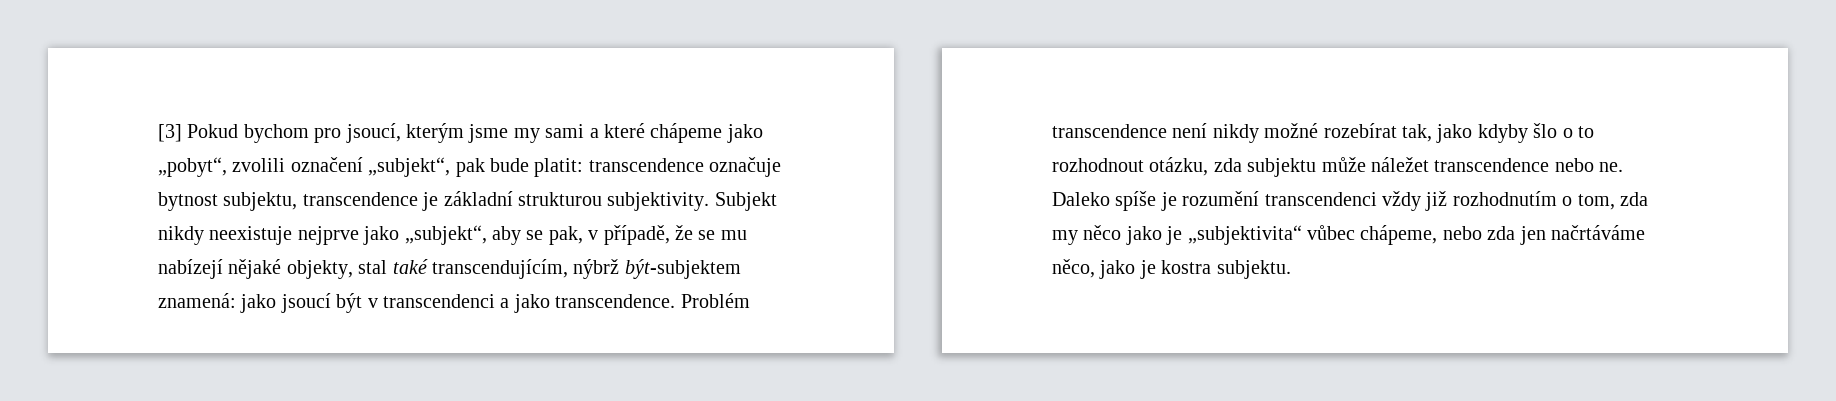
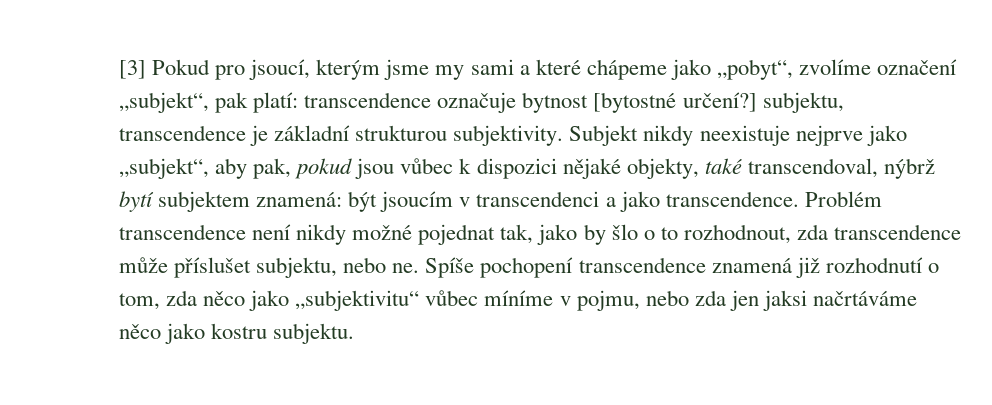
- [3] Pokud bychom pro jsoucí, kterým jsme my sami a které chápeme jako „pobyt“, zvolili označení „subjekt“, pak bude platit: transcendence označuje bytnost subjektu, transcendence je základní strukturou subjektivity.
+ [3] Pokud pro jsoucí, kterým jsme my sami a které chápeme jako „pobyt“, zvolíme označení „subjekt“, pak platí: transcendence označuje bytnost [bytostné určení?] subjektu, transcendence je základní strukturou subjektivity.
- Subjekt nikdy neexistuje nejprve jako „subjekt“, aby se pak, v případě, že se mu nabízejí nějaké objekty, stal také transcendujícím, nýbrž být-subjektem znamená: jako jsoucí být v transcendenci a jako transcendence.
+ Subjekt nikdy neexistuje nejprve jako „subjekt“, aby pak, pokud jsou vůbec k dispozici nějaké objekty, také transcendoval, nýbrž bytí subjektem znamená: být jsoucím v transcendenci a jako transcendence.
- Problém transcendence není nikdy možné rozebírat tak, jako kdyby šlo o to rozhodnout otázku, zda subjektu může náležet transcendence nebo ne. Daleko spíše je rozumění transcendenci vždy již rozhodnutím o tom, zda my něco jako je „subjektivita“ vůbec chápeme, nebo zda jen načrtáváme něco, jako je kostra subjektu.
+ Problém transcendence není nikdy možné pojednat tak, jako by šlo o to rozhodnout, zda transcendence může příslušet subjektu, nebo ne. Spíše pochopení transcendence znamená již rozhodnutí o tom, zda něco jako „subjektivitu“ vůbec míníme v pojmu, nebo zda jen jaksi načrtáváme něco jako kostru subjektu.

